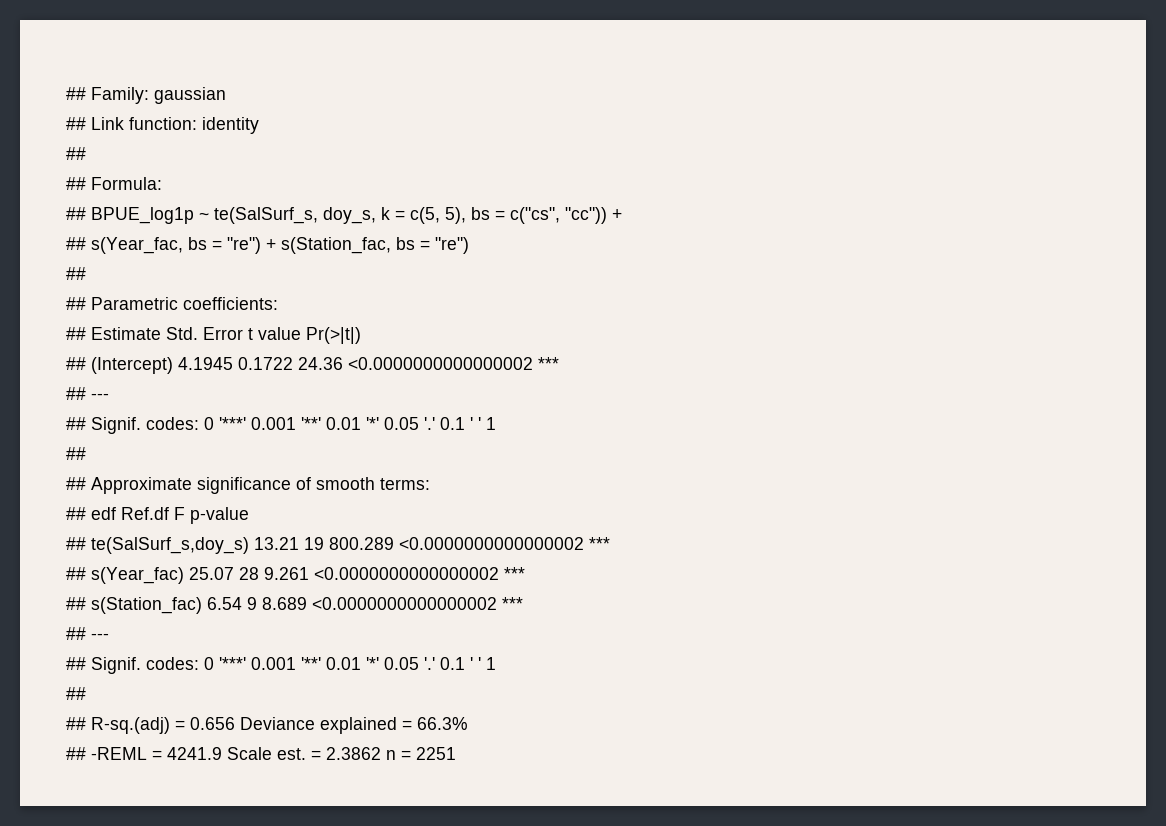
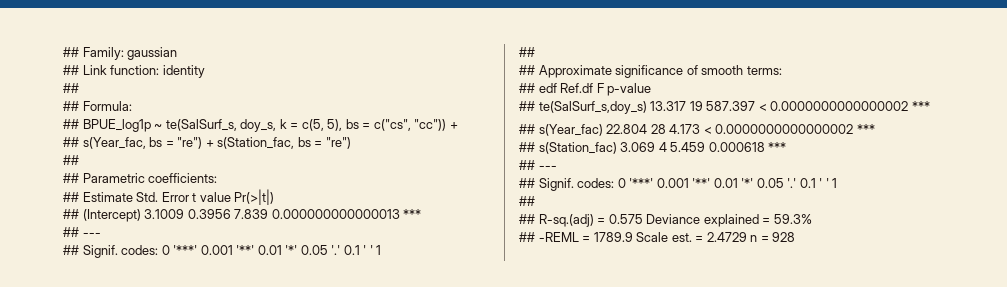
- ## (Intercept) 4.1945 0.1722 24.36 <0.0000000000000002 ***
+ ## (Intercept) 3.1009 0.3956 7.839 0.000000000000013 ***
- ## te(SalSurf_s,doy_s) 13.21 19 800.289 <0.0000000000000002 ***
- ## s(Year_fac) 25.07 28 9.261 <0.0000000000000002 ***
+ ## te(SalSurf_s,doy_s) 13.317 19 587.397 < 0.0000000000000002 ***
+ ## s(Year_fac) 22.804 28 4.173 < 0.0000000000000002 ***
- ## s(Station_fac) 6.54 9 8.689 <0.0000000000000002 ***
+ ## s(Station_fac) 3.069 4 5.459 0.000618 ***
- ## R-sq.(adj) = 0.656 Deviance explained = 66.3%
+ ## R-sq.(adj) = 0.575 Deviance explained = 59.3%
- ## -REML = 4241.9 Scale est.
+ ## -REML = 1789.9 Scale est.
- = 2.3862 n = 2251
+ = 2.4729 n = 928

